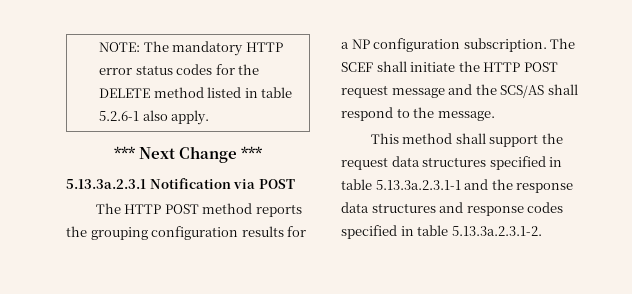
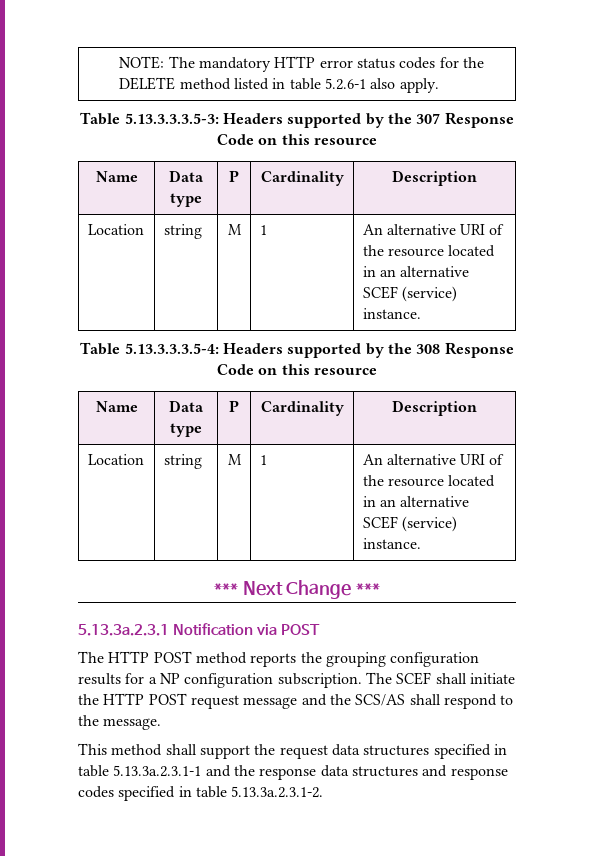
+ Table 5.13.3.3.3.5-3: Headers supported by the 307 Response Code on this resource
+ Name | Data type | P | Cardinality | Description
+ Location | string | M | 1 | An alternative URI of the resource located in an alternative SCEF (service) instance.
+ Table 5.13.3.3.3.5-4: Headers supported by the 308 Response Code on this resource
+ Name | Data type | P | Cardinality | Description
+ Location | string | M | 1 | An alternative URI of the resource located in an alternative SCEF (service) instance.

